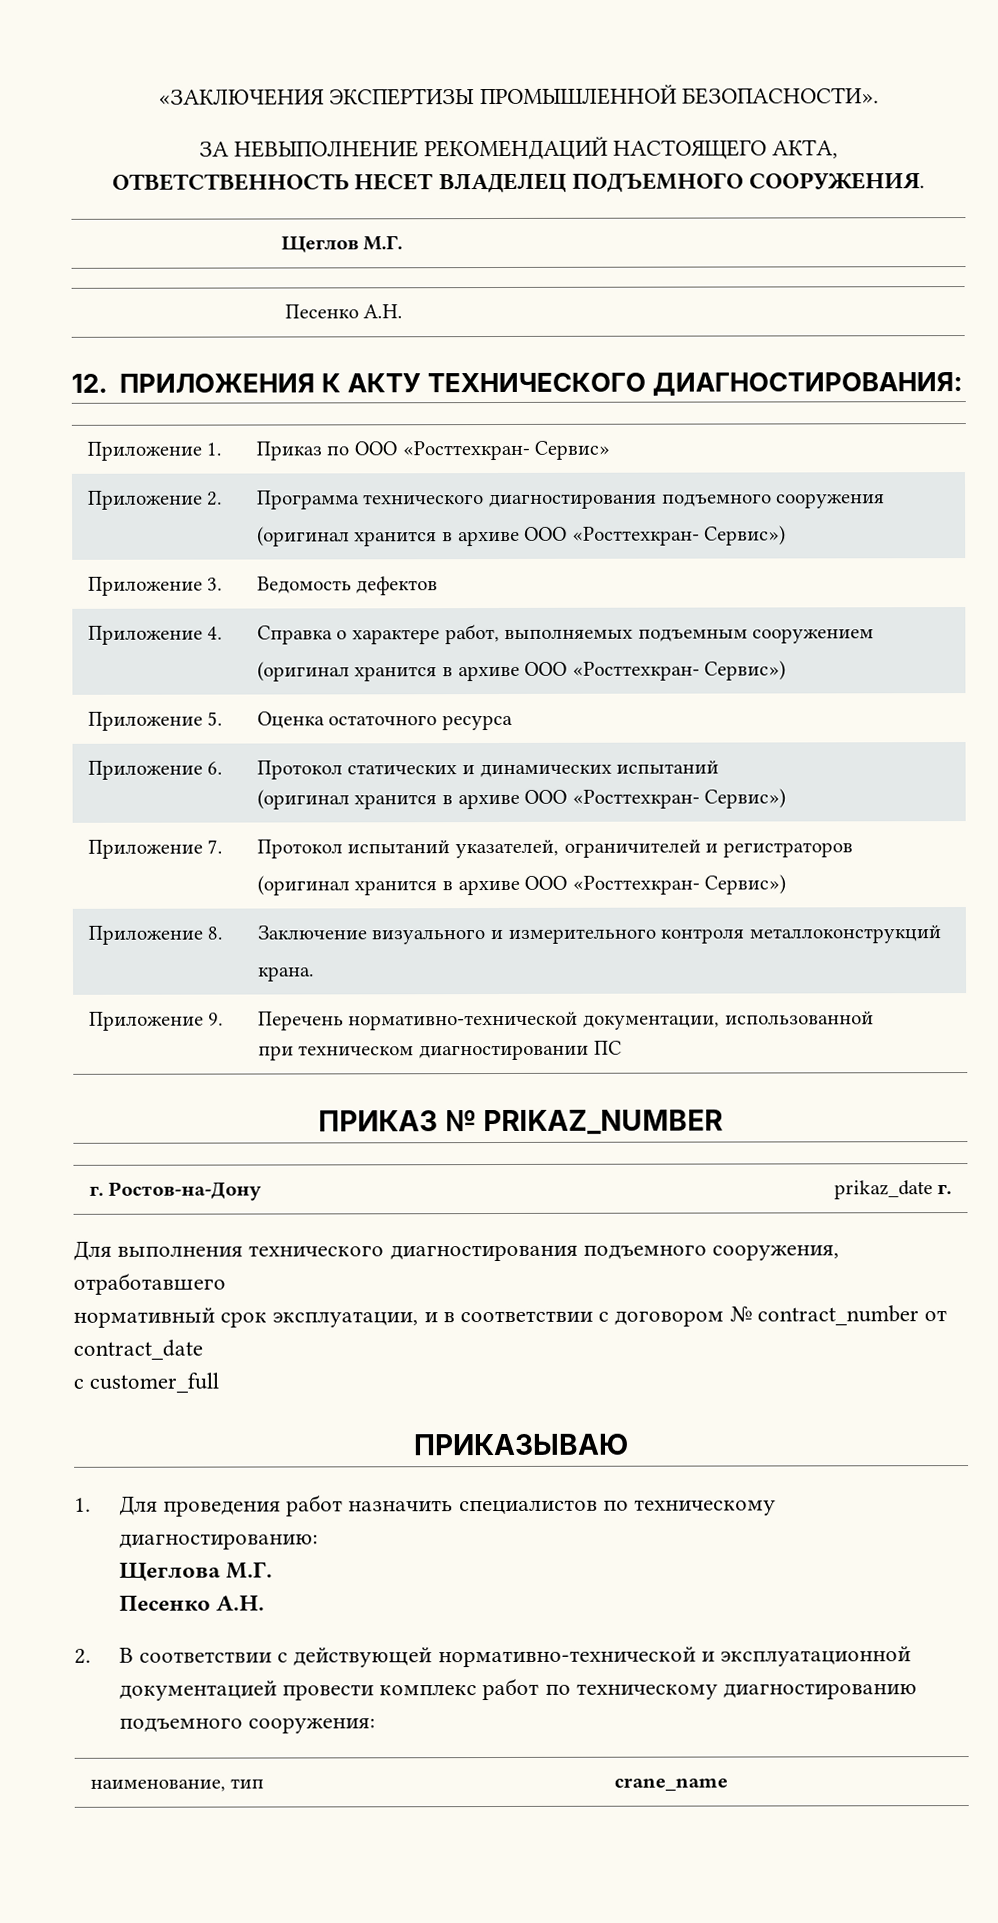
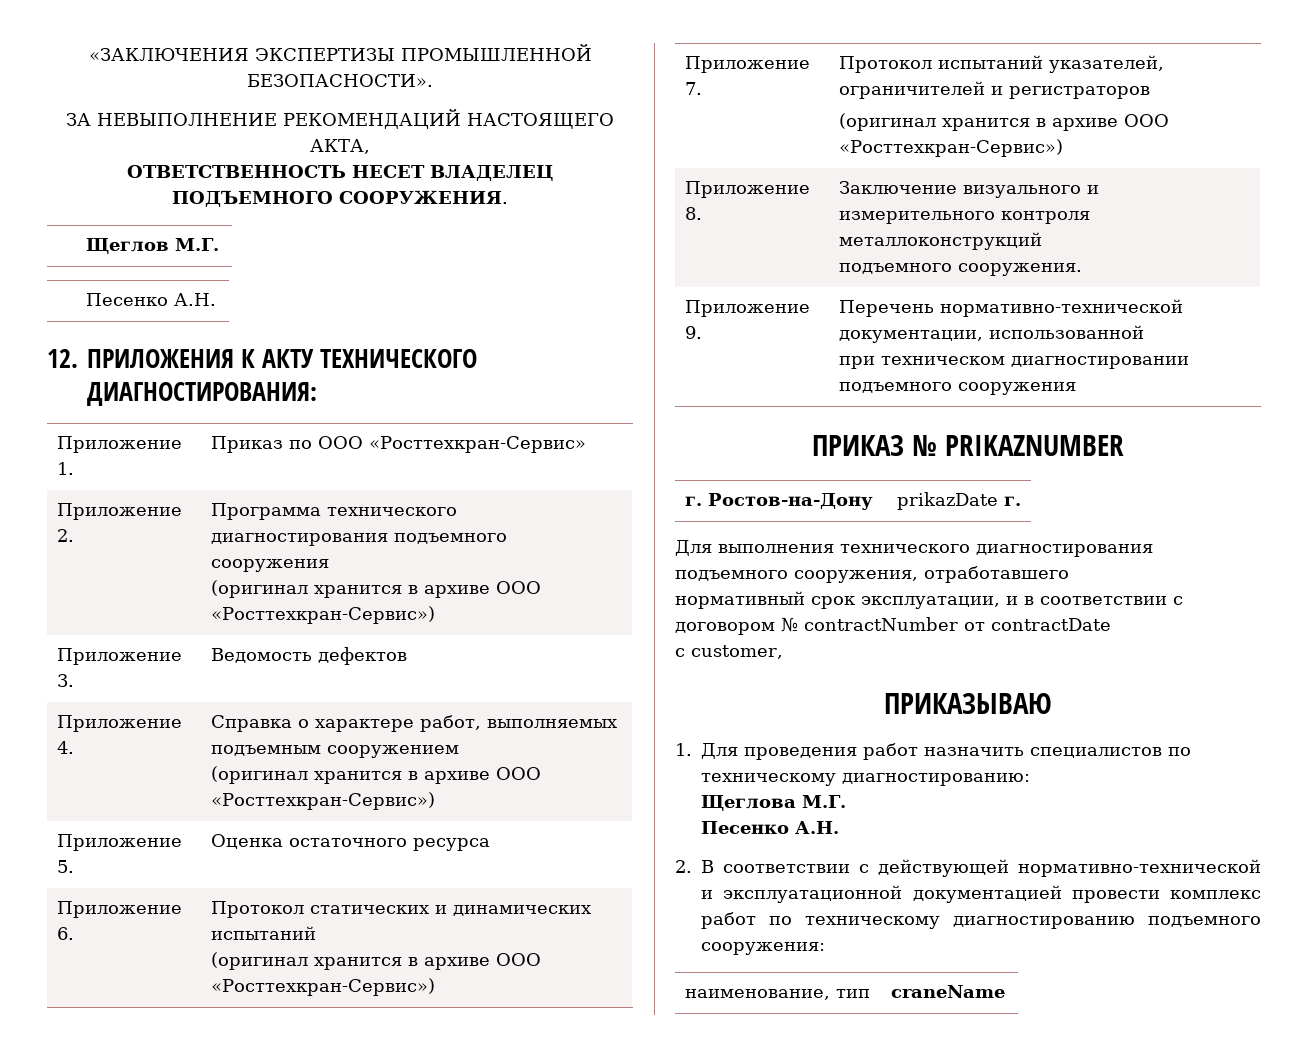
- Приложение 1. | Приказ по ООО «Росттехкран- Сервис»
+ Приложение 1. | Приказ по ООО «Росттехкран-Сервис»
  Приложение 2. | Программа технического диагностирования подъемного сооружения
- (оригинал хранится в архиве ООО «Росттехкран- Сервис»)
+ (оригинал хранится в архиве ООО «Росттехкран-Сервис»)
  Приложение 4. | Справка о характере работ, выполняемых подъемным сооружением
- (оригинал хранится в архиве ООО «Росттехкран- Сервис»)
+ (оригинал хранится в архиве ООО «Росттехкран-Сервис»)
  Приложение 6. | Протокол статических и динамических испытаний
- (оригинал хранится в архиве ООО «Росттехкран- Сервис»)
+ (оригинал хранится в архиве ООО «Росттехкран-Сервис»)
  Приложение 7. | Протокол испытаний указателей, ограничителей и регистраторов
- (оригинал хранится в архиве ООО «Росттехкран- Сервис»)
+ (оригинал хранится в архиве ООО «Росттехкран-Сервис»)
  Приложение 8. | Заключение визуального и измерительного контроля металлоконструкций
- крана.
+ подъемного сооружения.
  Приложение 9. | Перечень нормативно-технической документации, использованной
- при техническом диагностировании ПС
+ при техническом диагностировании подъемного сооружения
- ПРИКАЗ № PRIKAZ_NUMBER
+ ПРИКАЗ № PRIKAZNUMBER
- г. Ростов-на-Дону | prikaz_date г.
+ г. Ростов-на-Дону | prikazDate г.
- нормативный срок эксплуатации, и в соответствии с договором № contract_number от contract_date
- с customer_full
+ нормативный срок эксплуатации, и в соответствии с договором № contractNumber от contractDate
+ с customer,
- наименование, тип | crane_name
+ наименование, тип | craneName

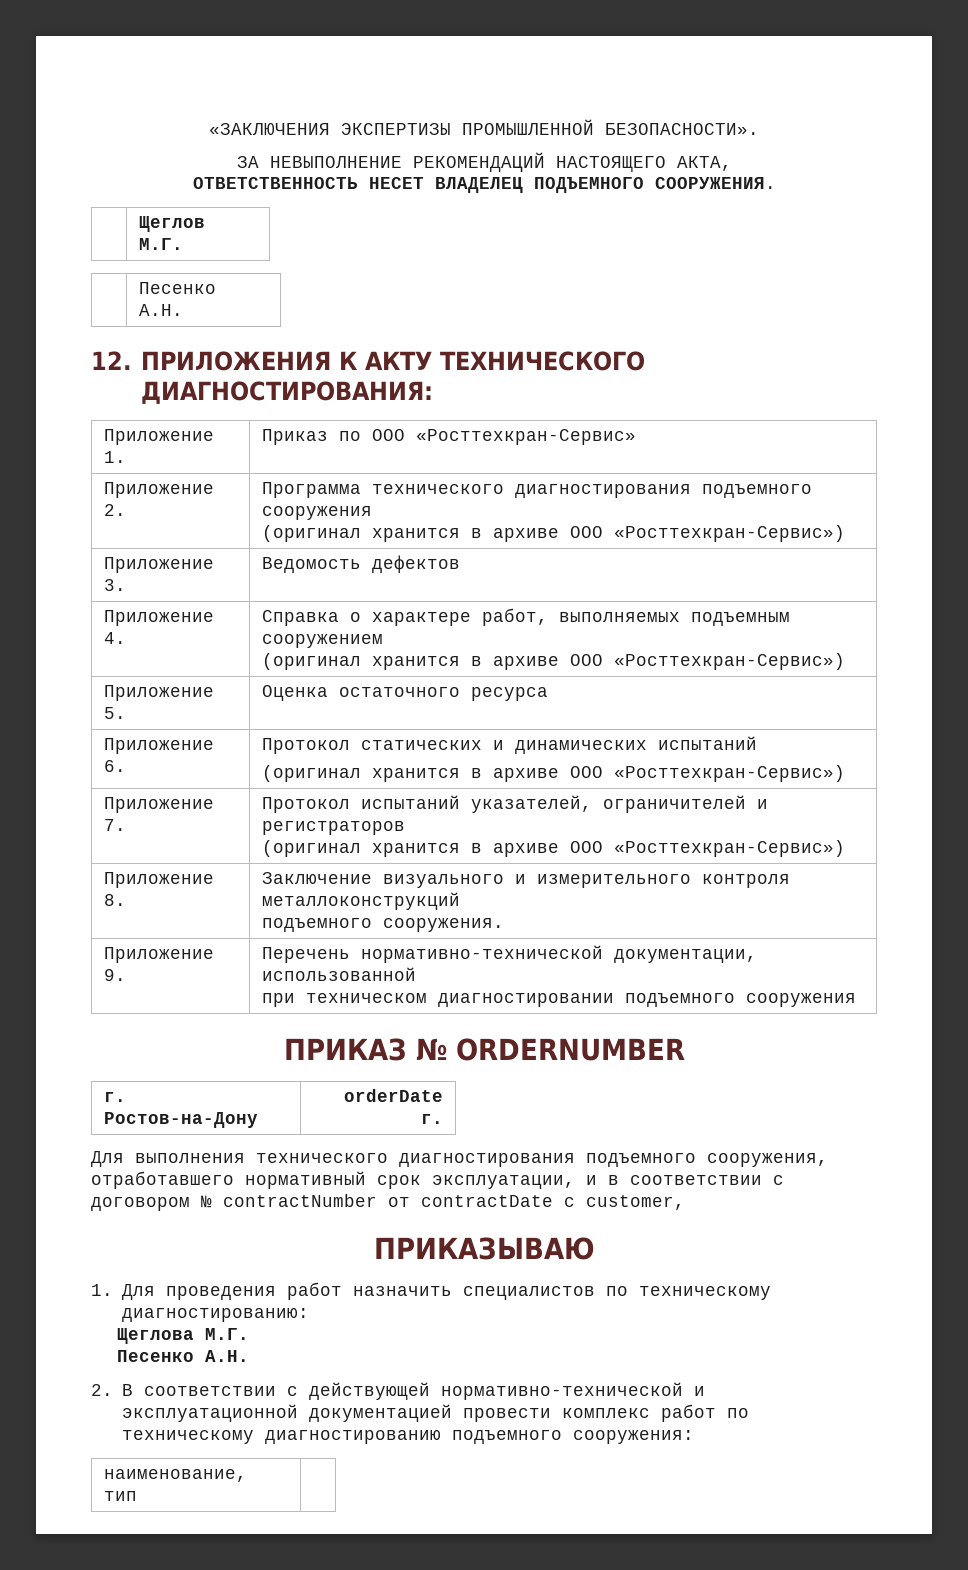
- ПРИКАЗ № PRIKAZNUMBER
+ ПРИКАЗ № ORDERNUMBER
- г. Ростов-на-Дону | prikazDate г.
+ г. Ростов-на-Дону | orderDate г.
- Для выполнения технического диагностирования подъемного сооружения, отработавшего
- нормативный срок эксплуатации, и в соответствии с договором № contractNumber от contractDate
- с customer,
+ Для выполнения технического диагностирования подъемного сооружения, отработавшего нормативный срок эксплуатации, и в соответствии с договором № contractNumber от contractDate с customer,
- наименование, тип | craneName
+ наименование, тип |

